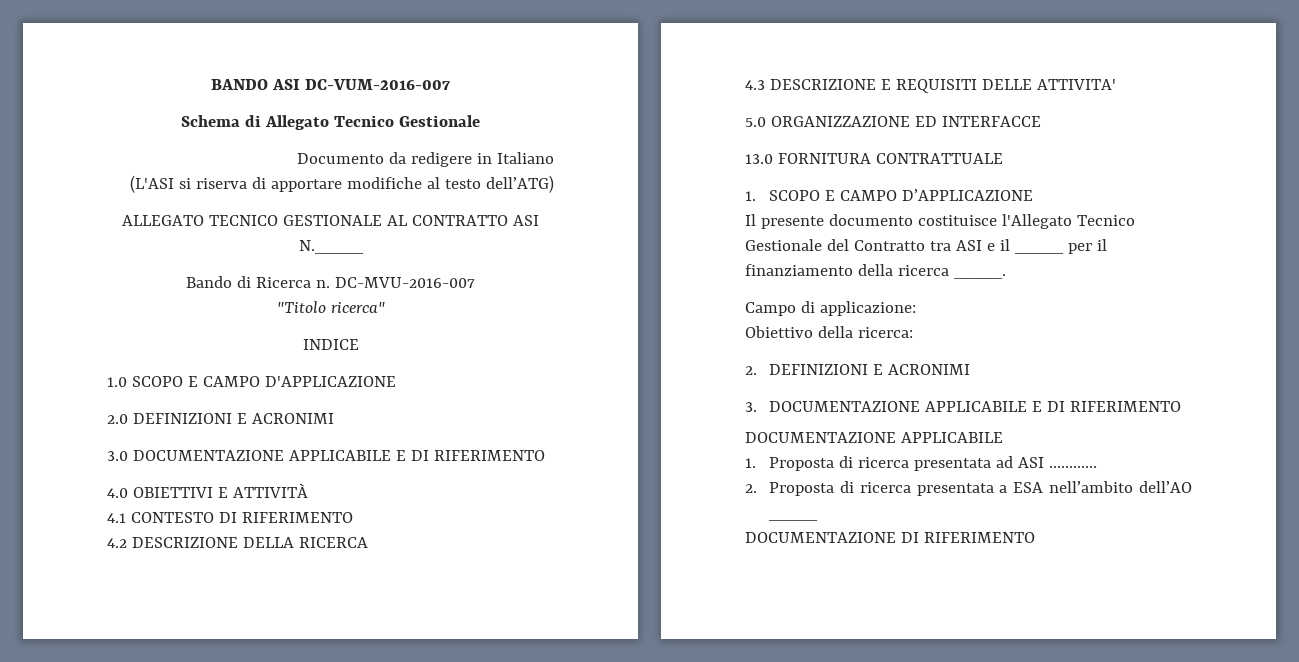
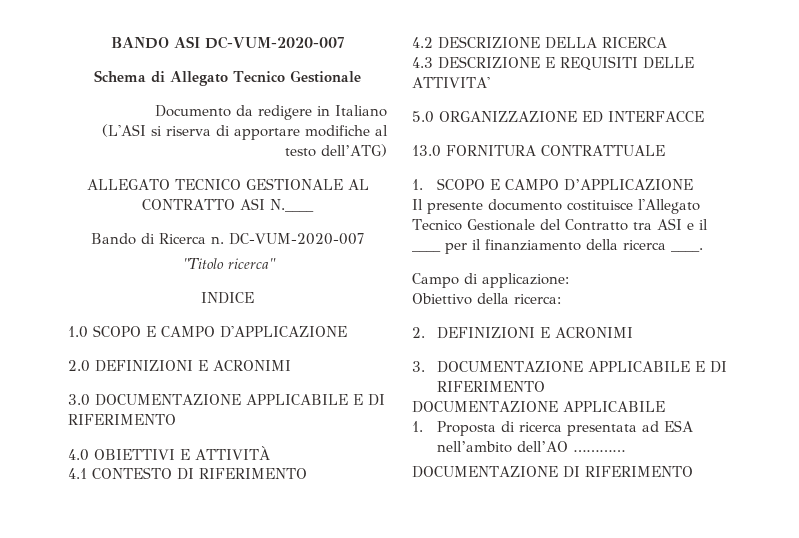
- BANDO ASI DC-VUM-2016-007
+ BANDO ASI DC-VUM-2020-007
- Bando di Ricerca n. DC-MVU-2016-007
+ Bando di Ricerca n. DC-VUM-2020-007
- 1. Proposta di ricerca presentata ad ASI …………
- 2. Proposta di ricerca presentata a ESA nell’ambito dell’AO ____
+ 1. Proposta di ricerca presentata ad ESA nell’ambito dell’AO …………

